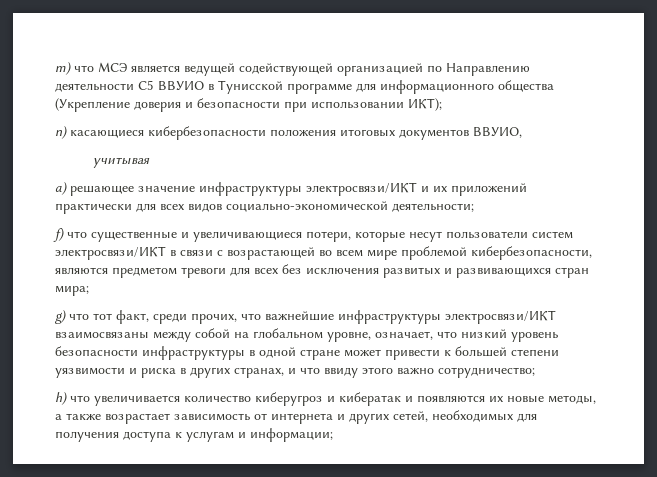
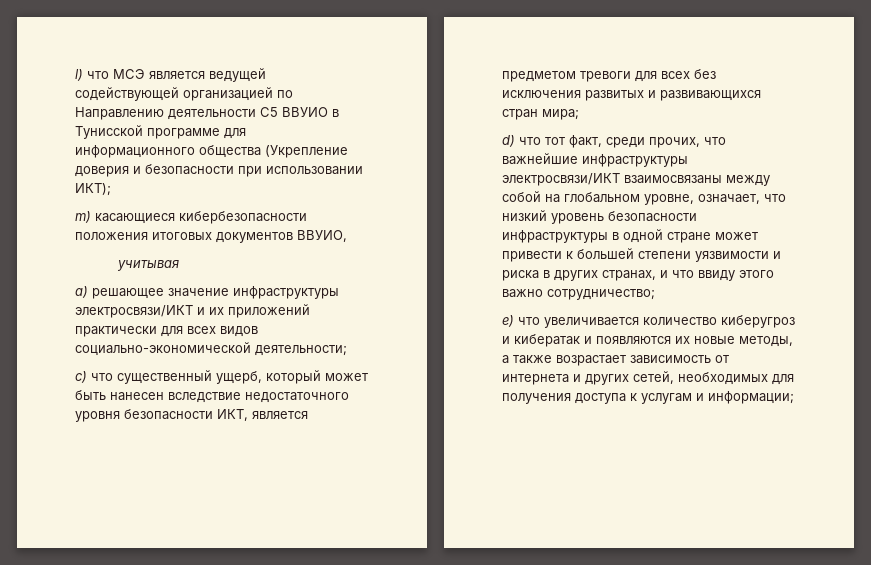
- m) что МСЭ является ведущей содействующей организацией по Направлению деятельности C5 ВВУИО в Тунисской программе для информационного общества (Укрепление доверия и безопасности при использовании ИКТ);
+ l) что МСЭ является ведущей содействующей организацией по Направлению деятельности C5 ВВУИО в Тунисской программе для информационного общества (Укрепление доверия и безопасности при использовании ИКТ);
- n) касающиеся кибербезопасности положения итоговых документов ВВУИО,
+ m) касающиеся кибербезопасности положения итоговых документов ВВУИО,
- f) что существенные и увеличивающиеся потери, которые несут пользователи систем электросвязи/ИКТ в связи с возрастающей во всем мире проблемой кибербезопасности, являются предметом тревоги для всех без исключения развитых и развивающихся стран мира;
+ c) что существенный ущерб, который может быть нанесен вследствие недостаточного уровня безопасности ИКТ, является предметом тревоги для всех без исключения развитых и развивающихся стран мира;
- g) что тот факт, среди прочих, что важнейшие инфраструктуры электросвязи/ИКТ взаимосвязаны между собой на глобальном уровне, означает, что низкий уровень безопасности инфраструктуры в одной стране может привести к большей степени уязвимости и риска в других странах, и что ввиду этого важно сотрудничество;
+ d) что тот факт, среди прочих, что важнейшие инфраструктуры электросвязи/ИКТ взаимосвязаны между собой на глобальном уровне, означает, что низкий уровень безопасности инфраструктуры в одной стране может привести к большей степени уязвимости и риска в других странах, и что ввиду этого важно сотрудничество;
- h) что увеличивается количество киберугроз и кибератак и появляются их новые методы, а также возрастает зависимость от интернета и других сетей, необходимых для получения доступа к услугам и информации;
+ e) что увеличивается количество киберугроз и кибератак и появляются их новые методы, а также возрастает зависимость от интернета и других сетей, необходимых для получения доступа к услугам и информации;

